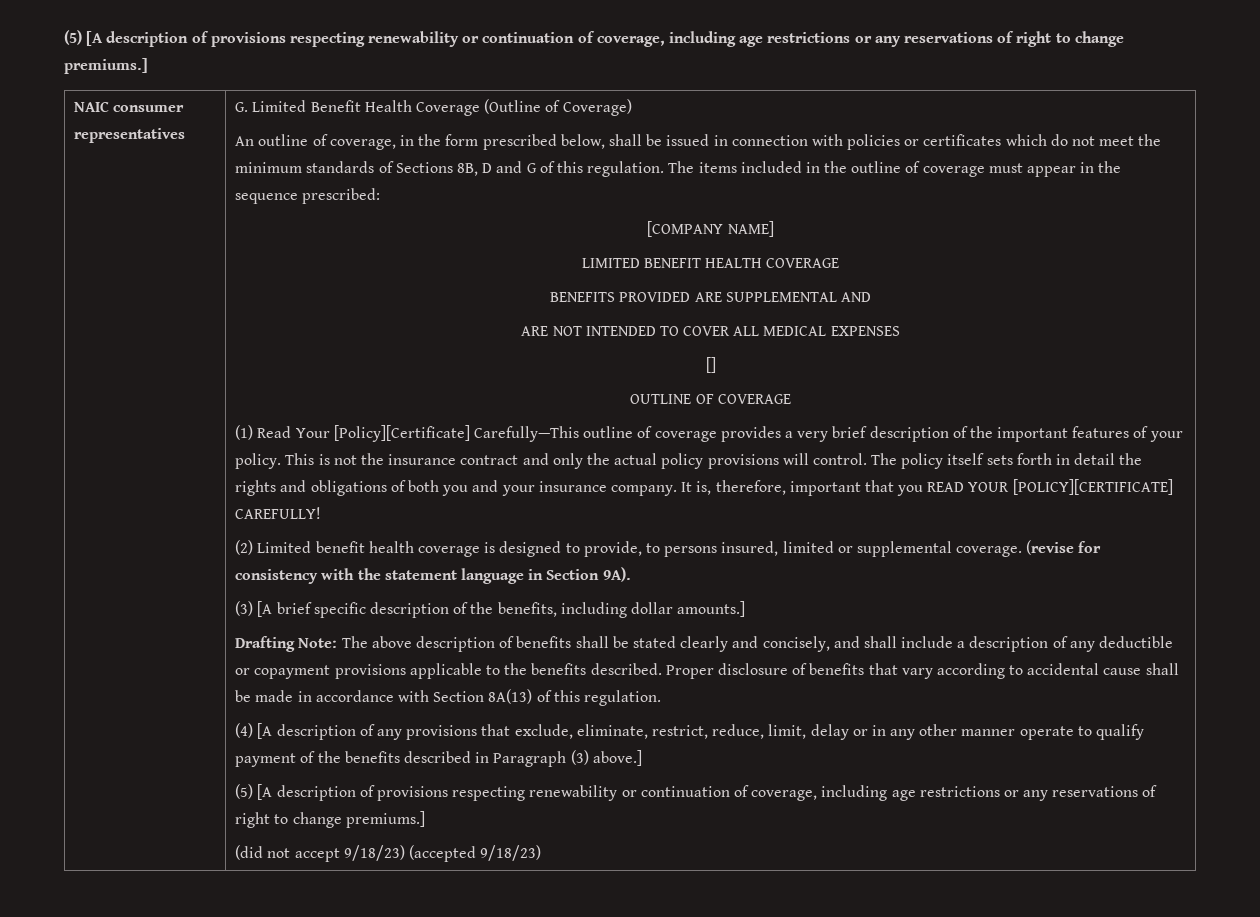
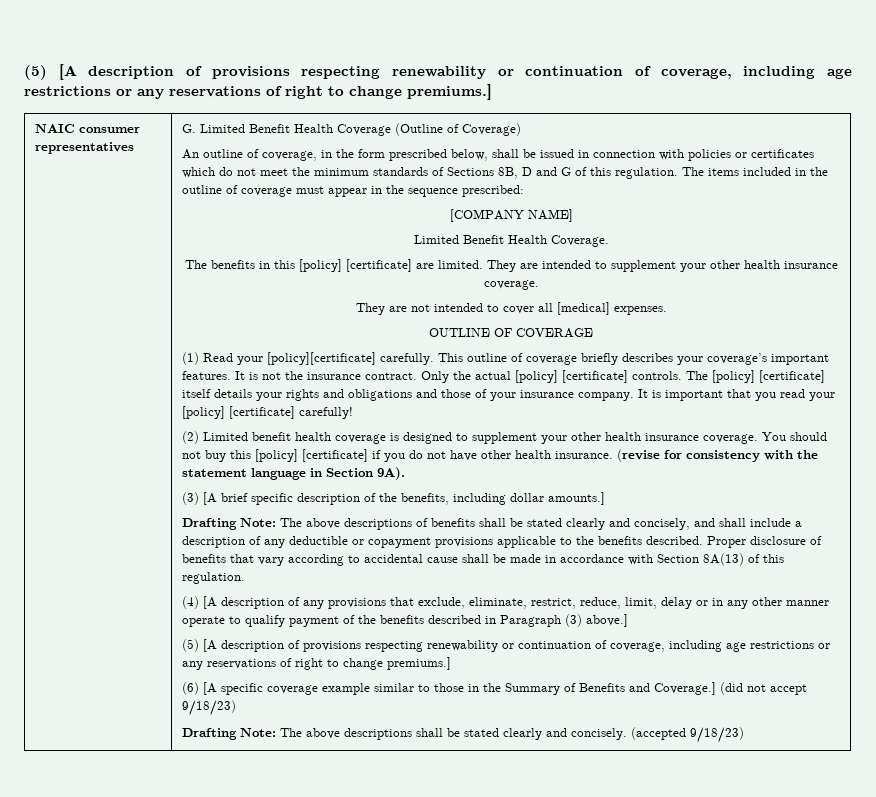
- LIMITED BENEFIT HEALTH COVERAGE
- BENEFITS PROVIDED ARE SUPPLEMENTAL AND
- ARE NOT INTENDED TO COVER ALL MEDICAL EXPENSES
- []
+ Limited Benefit Health Coverage.
+ The benefits in this [policy] [certificate] are limited. They are intended to supplement your other health insurance coverage.
+ They are not intended to cover all [medical] expenses.
- (1) Read Your [Policy][Certificate] Carefully—This outline of coverage provides a very brief description of the important features of your policy. This is not the insurance contract and only the actual policy provisions will control. The policy itself sets forth in detail the rights and obligations of both you and your insurance company.
+ (1) Read your [policy][certificate] carefully. This outline of coverage briefly describes your coverage’s important features. It is not the insurance contract. Only the actual [policy] [certificate] controls. The [policy] [certificate] itself details your rights and obligations and those of your insurance company.
- It is, therefore, important that you READ YOUR [POLICY][CERTIFICATE] CAREFULLY!
+ It is important that you read your [policy] [certificate] carefully!
- (2) Limited benefit health coverage is designed to provide, to persons insured, limited or supplemental coverage.
+ (2) Limited benefit health coverage is designed to supplement your other health insurance coverage. You should not buy this [policy] [certificate] if you do not have other health insurance.
- Drafting Note: The above description of benefits shall be stated clearly and concisely, and shall include a description of any deductible or copayment provisions applicable to the benefits described.
+ Drafting Note: The above descriptions of benefits shall be stated clearly and concisely, and shall include a description of any deductible or copayment provisions applicable to the benefits described.
- (did not accept 9/18/23) (accepted 9/18/23)
+ (6) [A specific coverage example similar to those in the Summary of Benefits and Coverage.] (did not accept 9/18/23)
+ Drafting Note: The above descriptions shall be stated clearly and concisely. (accepted 9/18/23)

